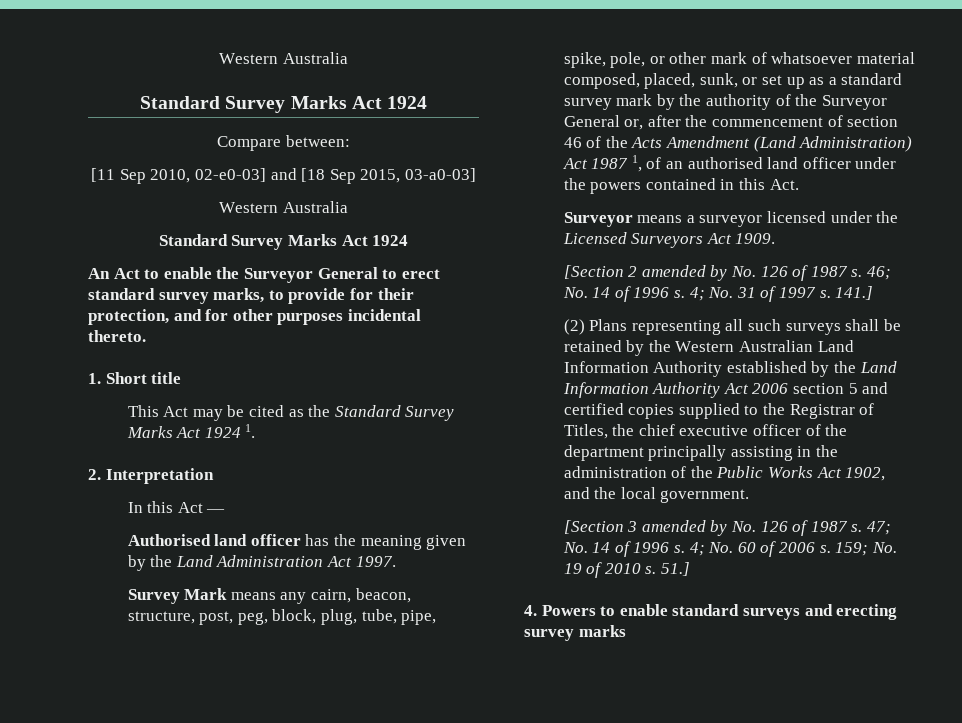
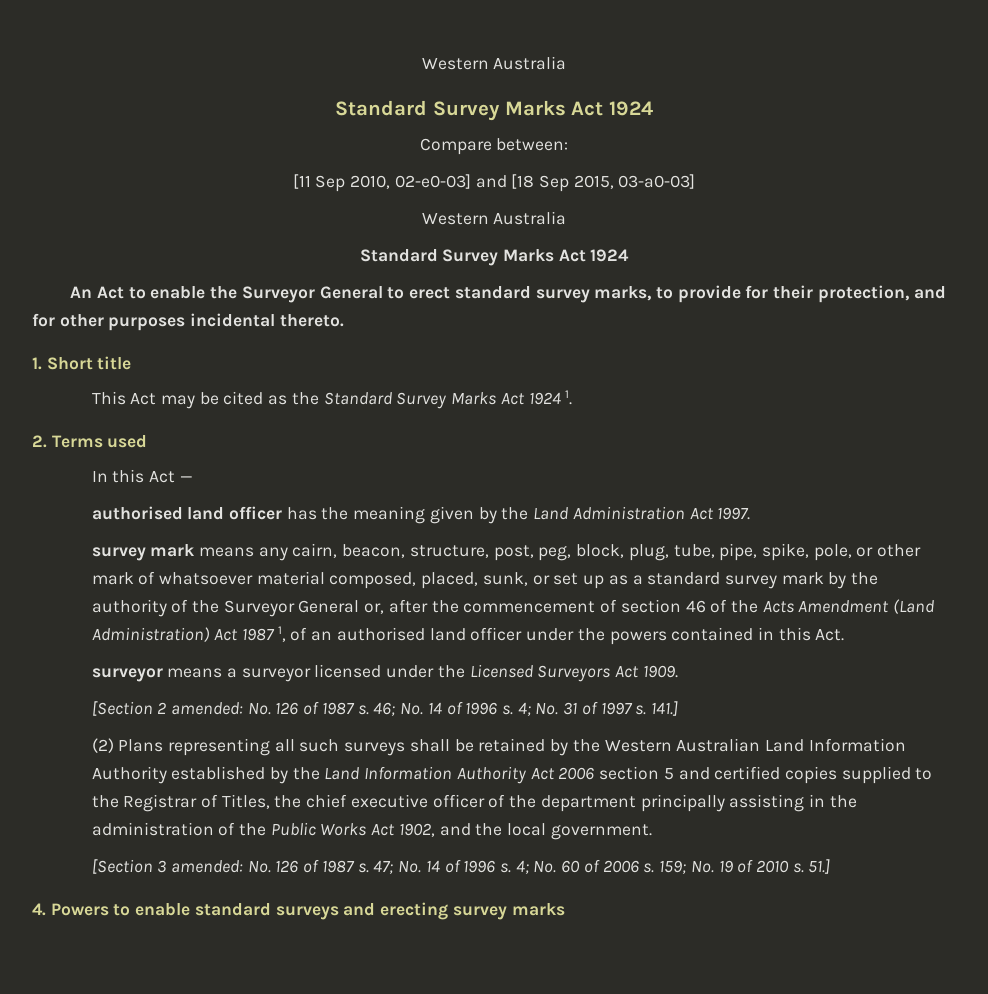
- 2. Interpretation
+ 2. Terms used
- Authorised land officer has the meaning given by the Land Administration Act 1997.
+ authorised land officer has the meaning given by the Land Administration Act 1997.
- Survey Mark means any cairn, beacon, structure, post, peg, block, plug, tube, pipe, spike, pole, or other mark of whatsoever material composed, placed, sunk, or set up as a standard survey mark by the authority of the Surveyor General or, after the commencement of section 46 of the Acts Amendment (Land Administration) Act 1987 1, of an authorised land officer under the powers contained in this Act.
+ survey mark means any cairn, beacon, structure, post, peg, block, plug, tube, pipe, spike, pole, or other mark of whatsoever material composed, placed, sunk, or set up as a standard survey mark by the authority of the Surveyor General or, after the commencement of section 46 of the Acts Amendment (Land Administration) Act 1987 1, of an authorised land officer under the powers contained in this Act.
- Surveyor means a surveyor licensed under the Licensed Surveyors Act 1909.
+ surveyor means a surveyor licensed under the Licensed Surveyors Act 1909.
- [Section 2 amended by No. 126 of 1987 s.
+ [Section 2 amended: No. 126 of 1987 s.
- [Section 3 amended by No. 126 of 1987 s.
+ [Section 3 amended: No. 126 of 1987 s.

